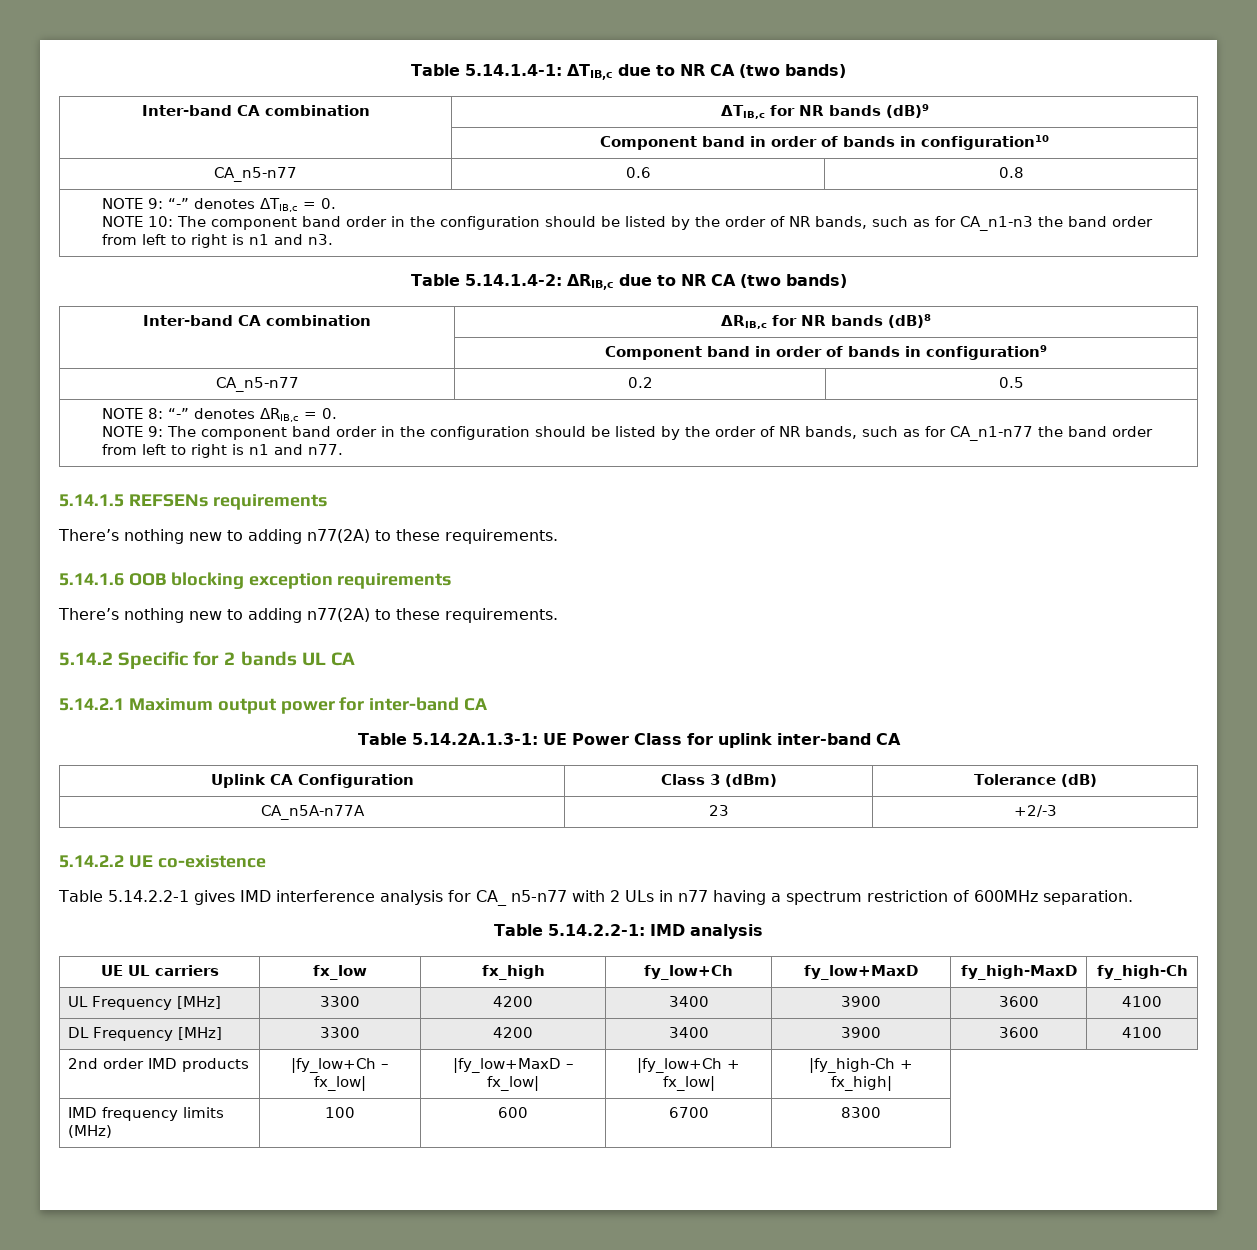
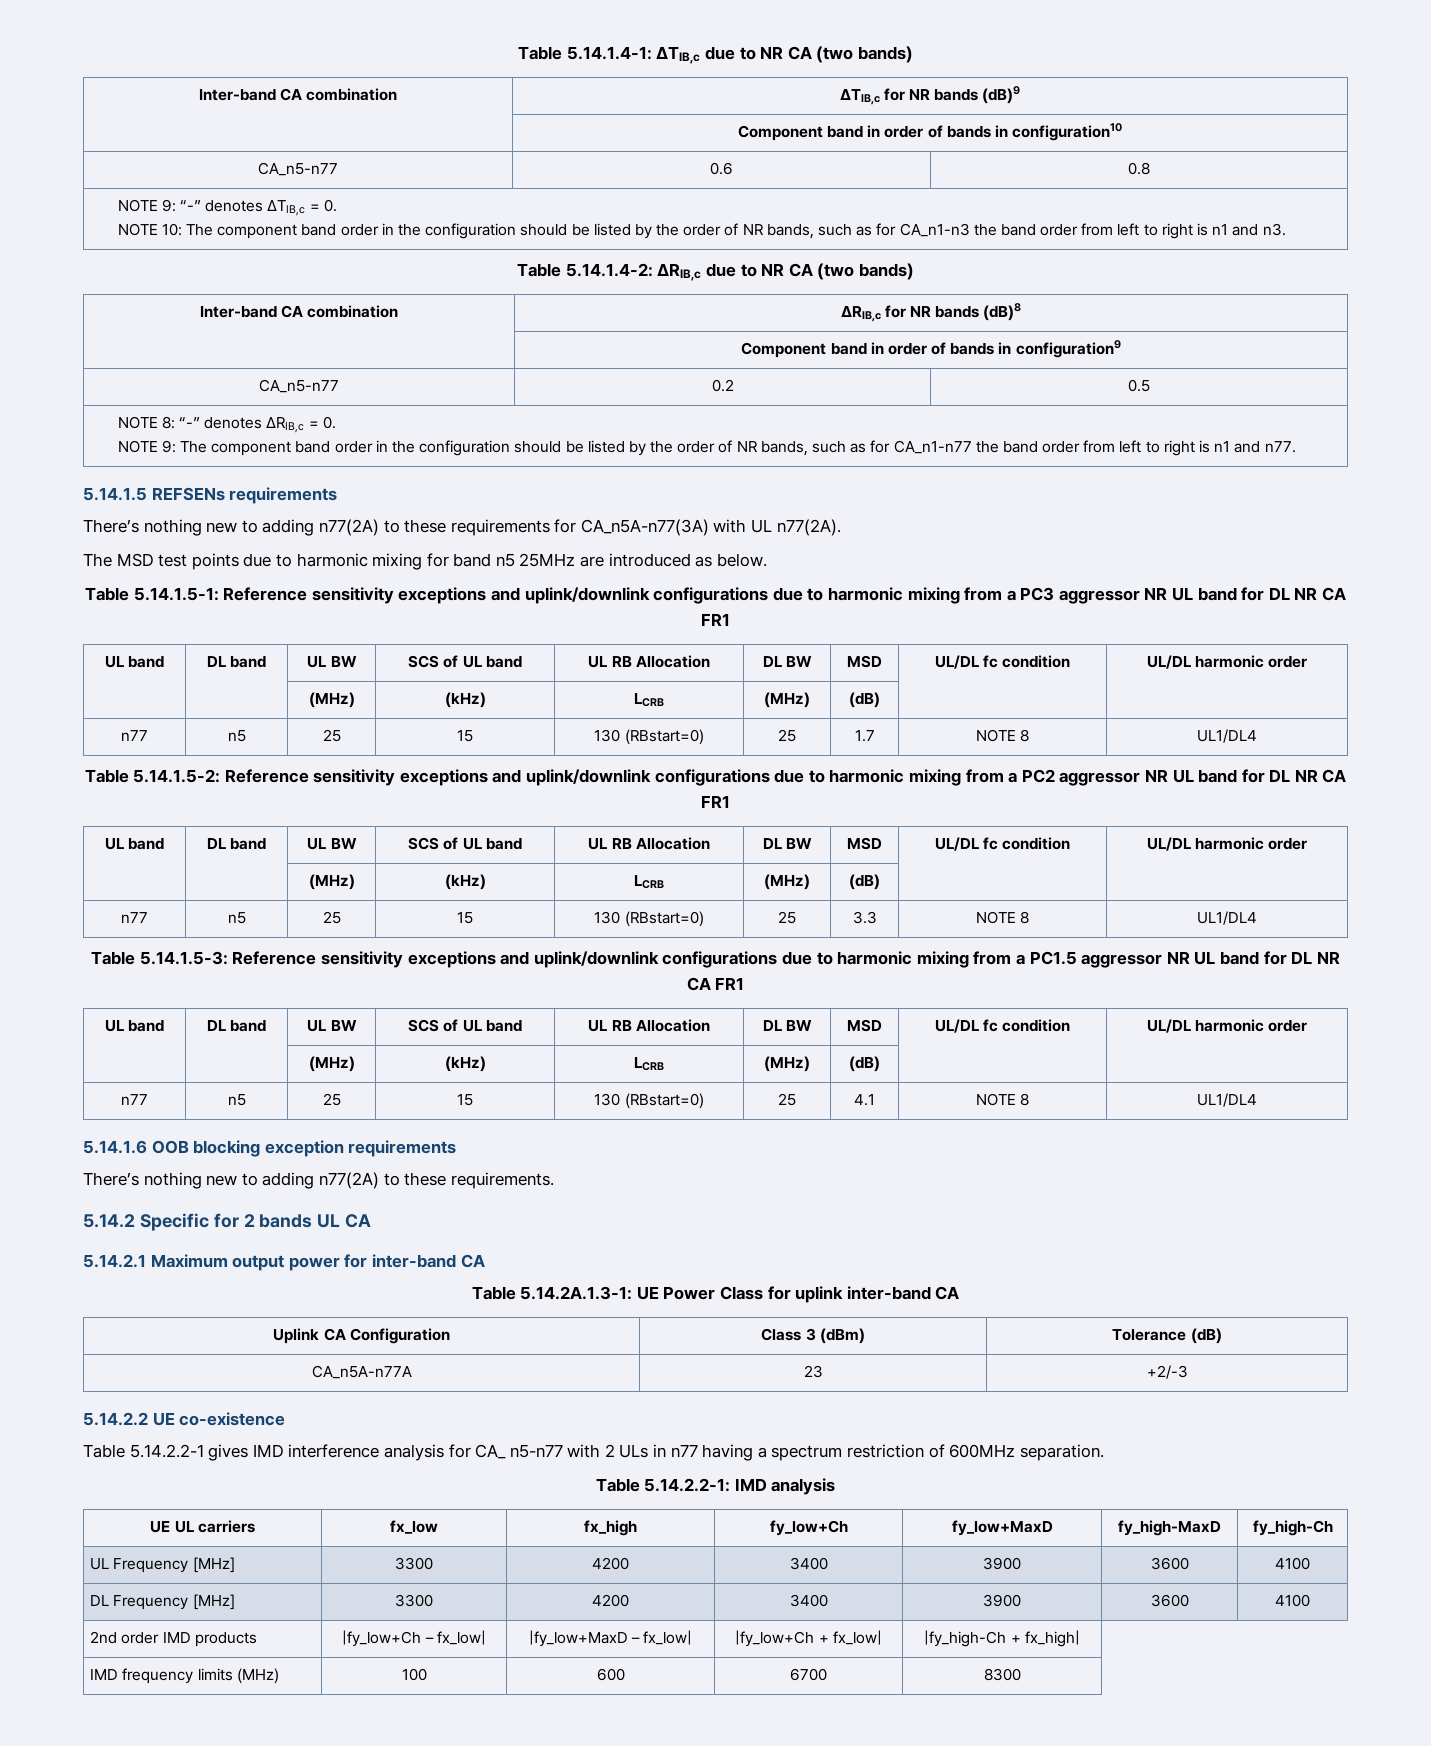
  5.14.1.5 REFSENs requirements
- There’s nothing new to adding n77(2A) to these requirements.
+ There’s nothing new to adding n77(2A) to these requirements for CA_n5A-n77(3A) with UL n77(2A).
+ The MSD test points due to harmonic mixing for band n5 25MHz are introduced as below.
+ Table 5.14.1.5-1: Reference sensitivity exceptions and uplink/downlink configurations due to harmonic mixing from a PC3 aggressor NR UL band for DL NR CA FR1
+ UL band | DL band | UL BW | SCS of UL band | UL RB Allocation | DL BW | MSD | UL/DL fc condition | UL/DL harmonic order
+ | | (MHz) | (kHz) | LCRB | (MHz) | (dB) | |
+ n77 | n5 | 25 | 15 | 130 (RBstart=0) | 25 | 1.7 | NOTE 8 | UL1/DL4
+ Table 5.14.1.5-2: Reference sensitivity exceptions and uplink/downlink configurations due to harmonic mixing from a PC2 aggressor NR UL band for DL NR CA FR1
+ UL band | DL band | UL BW | SCS of UL band | UL RB Allocation | DL BW | MSD | UL/DL fc condition | UL/DL harmonic order
+ | | (MHz) | (kHz) | LCRB | (MHz) | (dB) | |
+ n77 | n5 | 25 | 15 | 130 (RBstart=0) | 25 | 3.3 | NOTE 8 | UL1/DL4
+ Table 5.14.1.5-3: Reference sensitivity exceptions and uplink/downlink configurations due to harmonic mixing from a PC1.5 aggressor NR UL band for DL NR CA FR1
+ UL band | DL band | UL BW | SCS of UL band | UL RB Allocation | DL BW | MSD | UL/DL fc condition | UL/DL harmonic order
+ | | (MHz) | (kHz) | LCRB | (MHz) | (dB) | |
+ n77 | n5 | 25 | 15 | 130 (RBstart=0) | 25 | 4.1 | NOTE 8 | UL1/DL4

